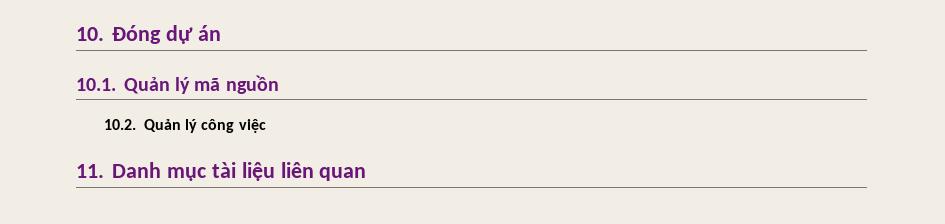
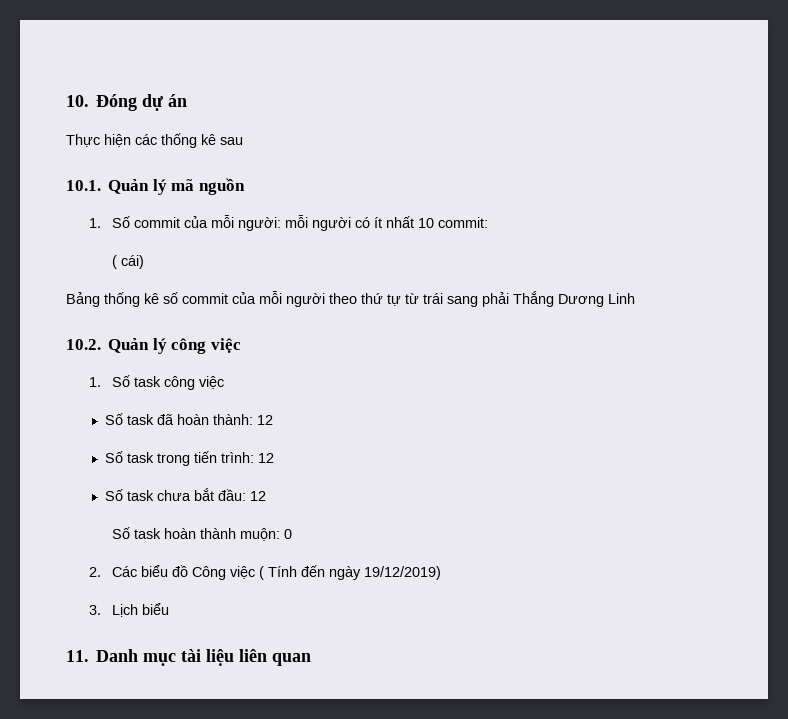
+ Thực hiện các thống kê sau
+ 1. Số commit của mỗi người: mỗi người có ít nhất 10 commit:
+ ( cái)
+ Bảng thống kê số commit của mỗi người theo thứ tự từ trái sang phải Thắng Dương Linh
  10.2. Quản lý công việc
+ 1. Số task công việc
+ Số task đã hoàn thành: 12
+ Số task trong tiến trình: 12
+ Số task chưa bắt đầu: 12
+ Số task hoàn thành muộn: 0
+ 2. Các biểu đồ Công việc ( Tính đến ngày 19/12/2019)
+ 3. Lịch biểu

